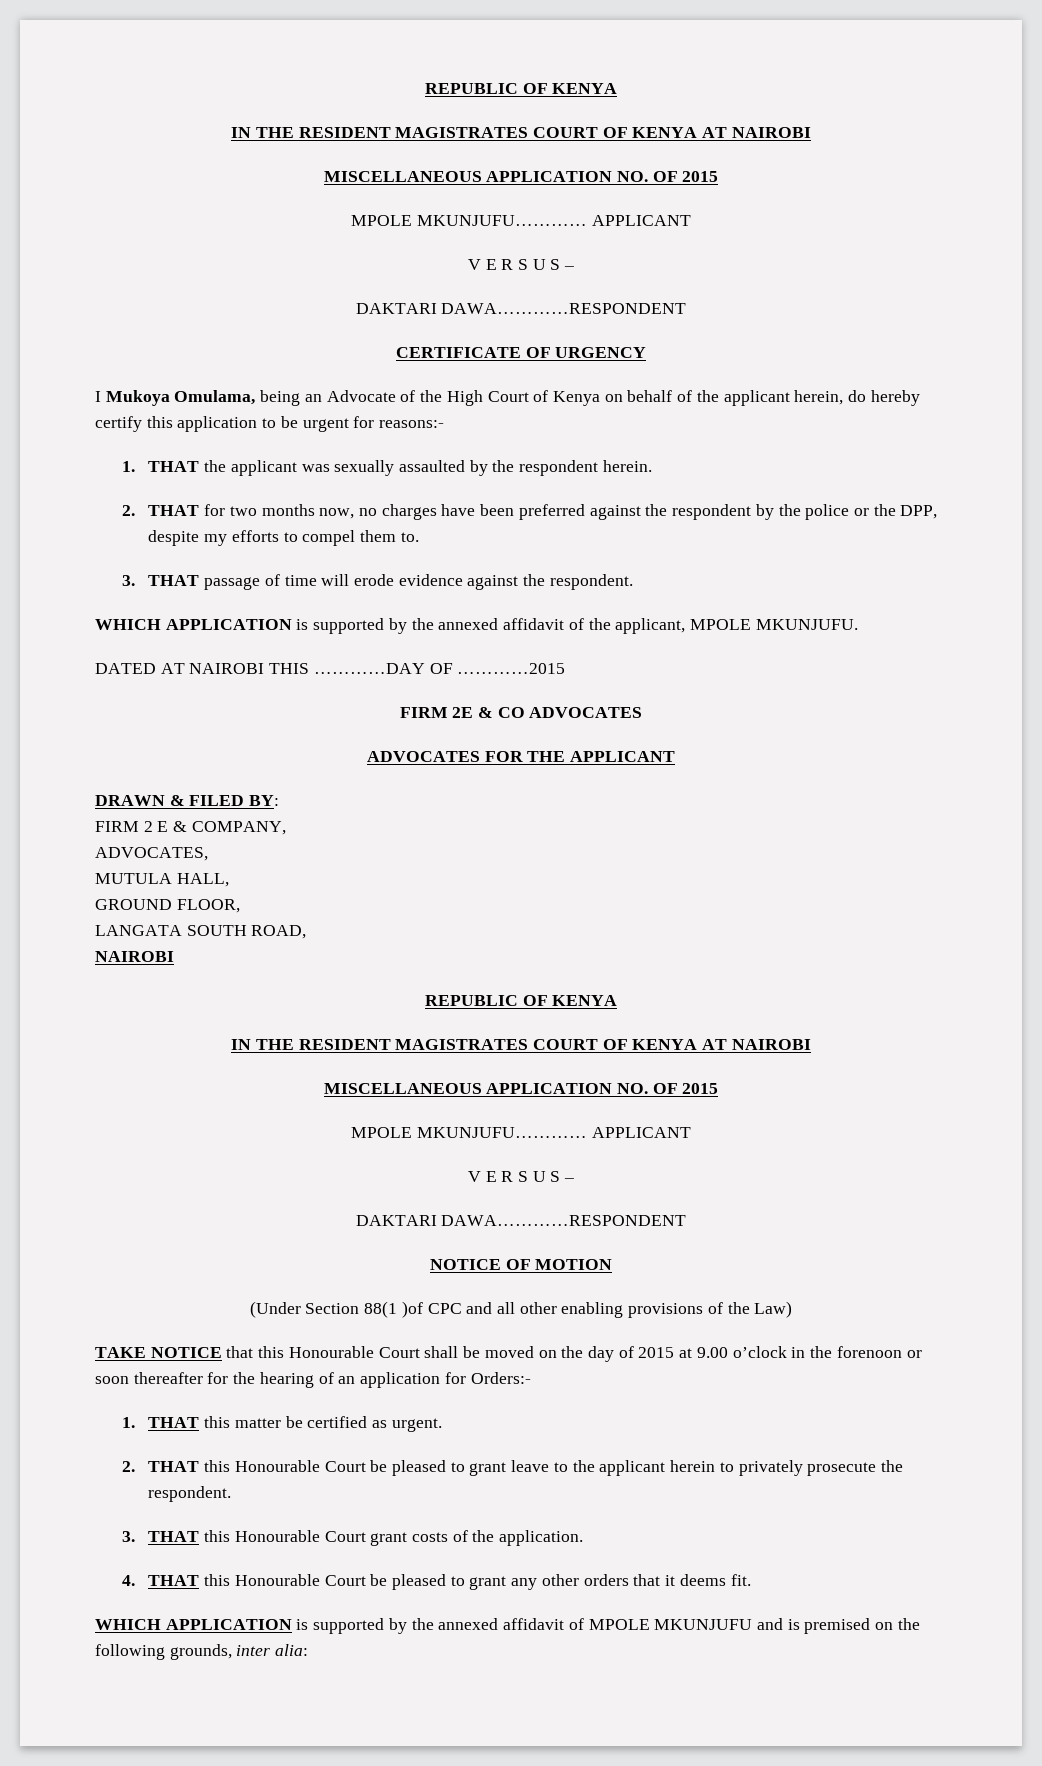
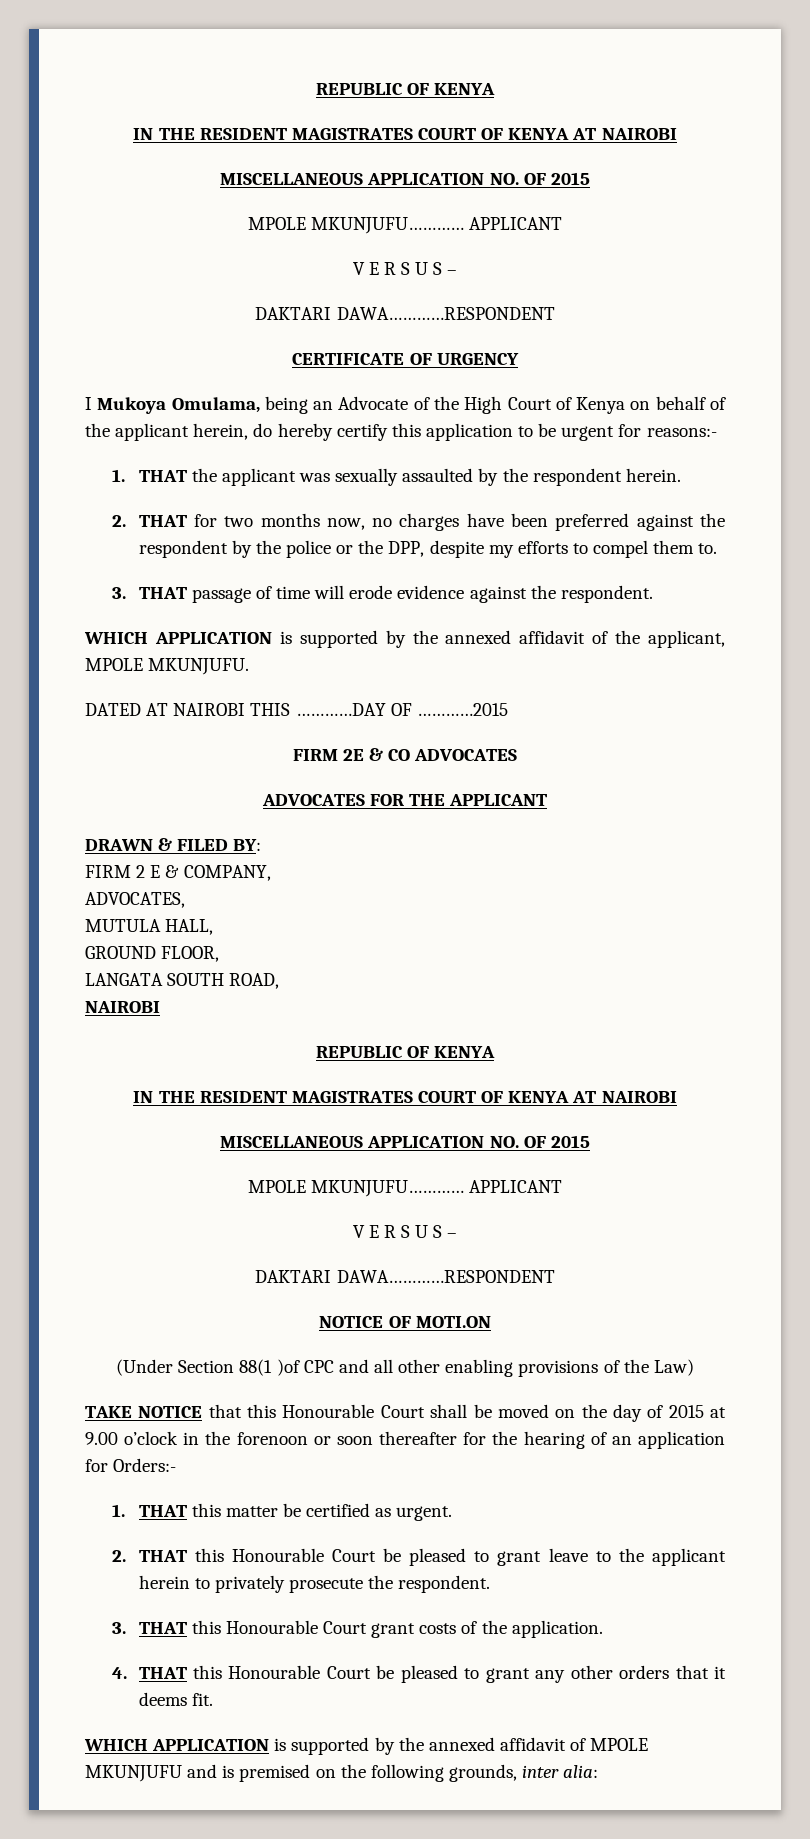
- NOTICE OF MOTION
+ NOTICE OF MOTI.ON

